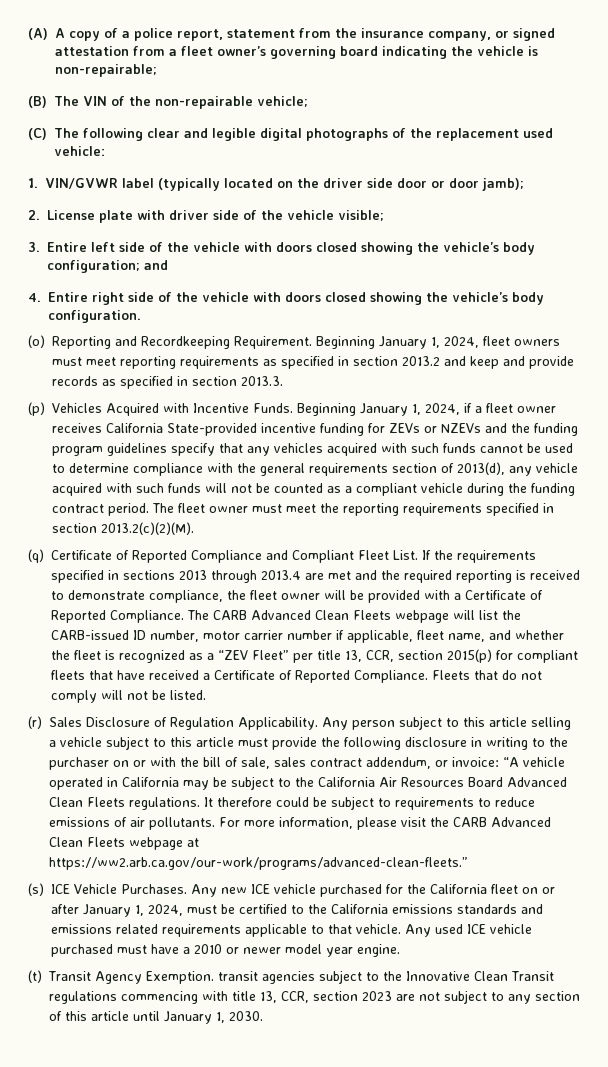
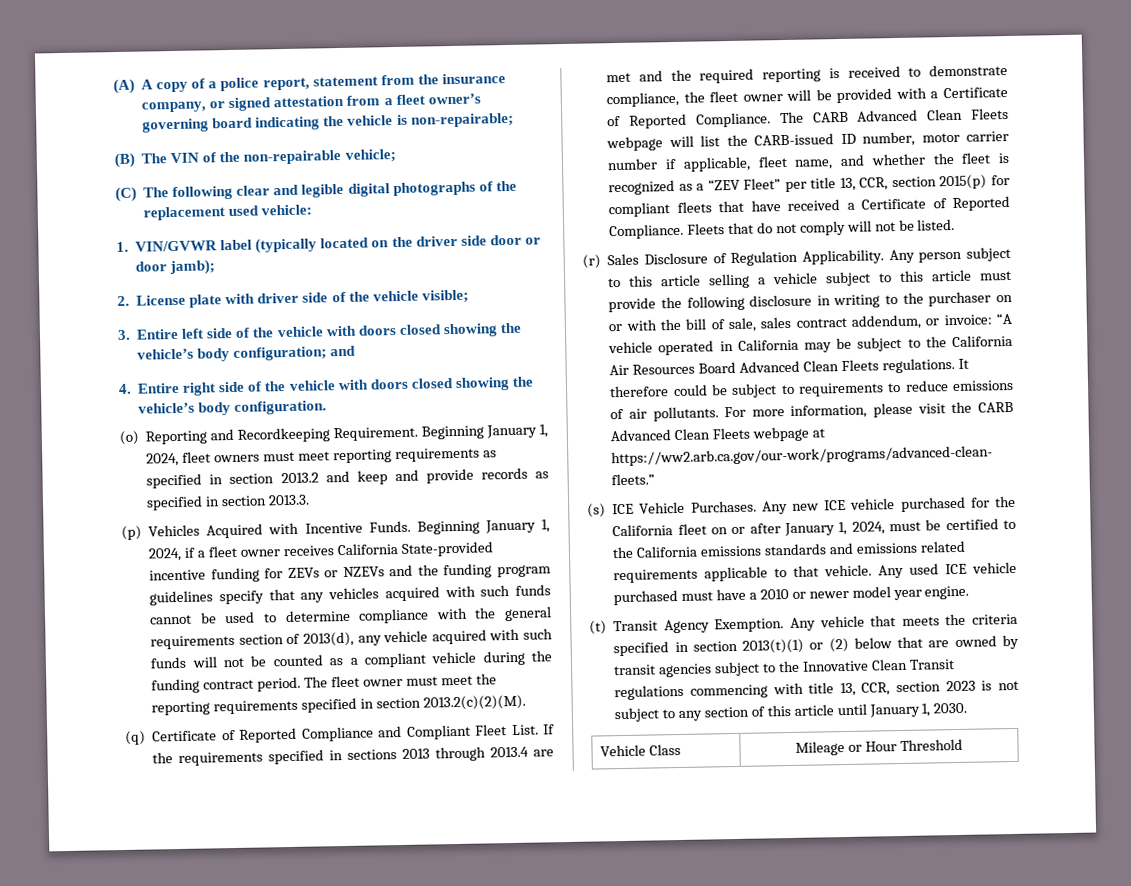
- (t) Transit Agency Exemption. transit agencies subject to the Innovative Clean Transit regulations commencing with title 13, CCR, section 2023 are not subject to any section of this article until January 1, 2030.
+ (t) Transit Agency Exemption. Any vehicle that meets the criteria specified in section 2013(t)(1) or (2) below that are owned by transit agencies subject to the Innovative Clean Transit regulations commencing with title 13, CCR, section 2023 is not subject to any section of this article until January 1, 2030.
+ Vehicle Class | Mileage or Hour Threshold

